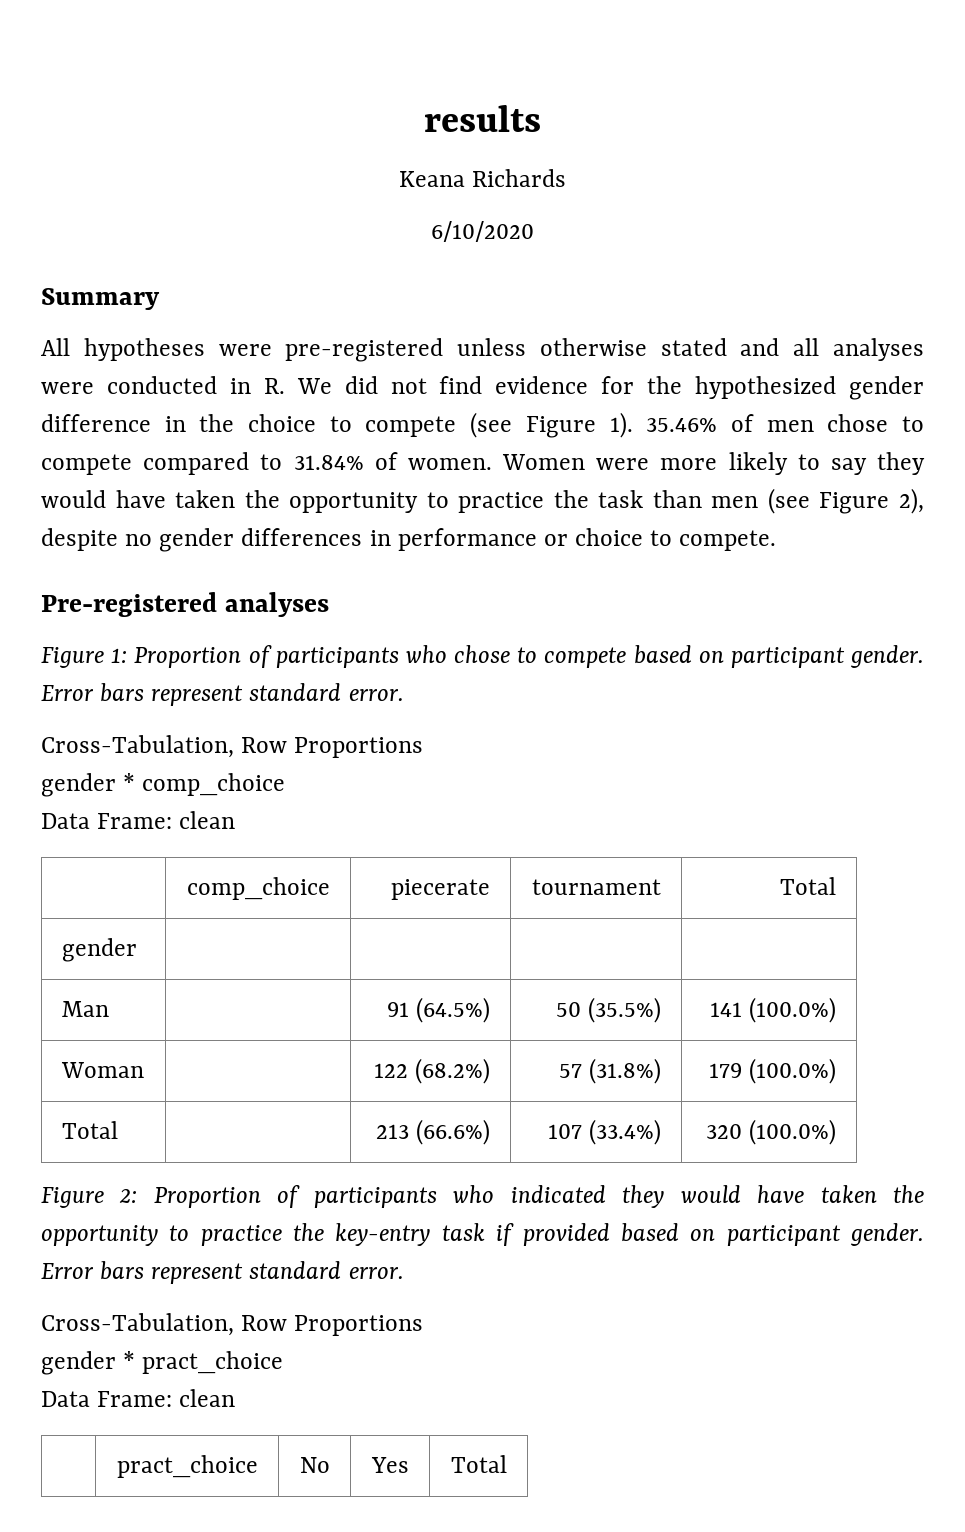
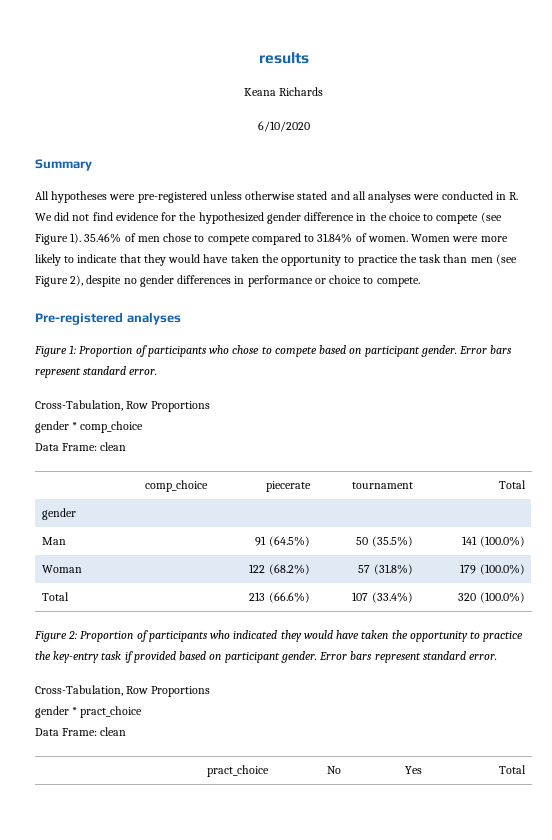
- Women were more likely to say they would have taken the opportunity to practice the task than men (see Figure 2), despite no gender differences in performance or choice to compete.
+ Women were more likely to indicate that they would have taken the opportunity to practice the task than men (see Figure 2), despite no gender differences in performance or choice to compete.

